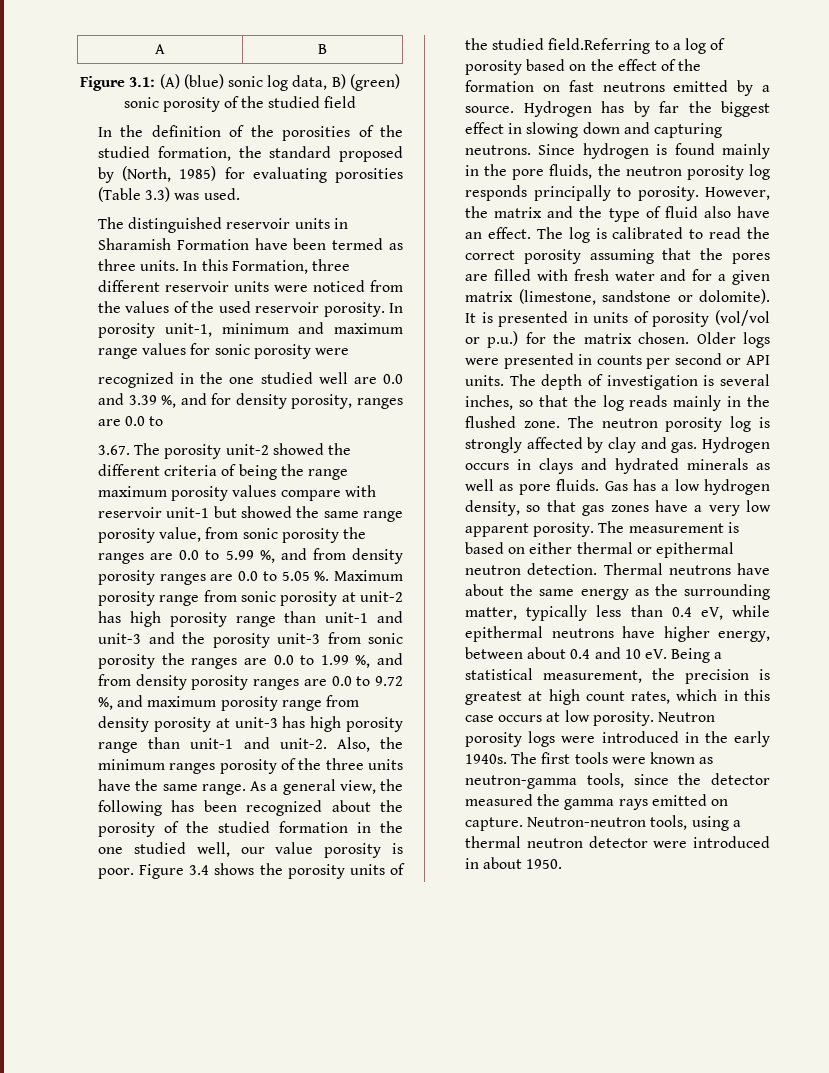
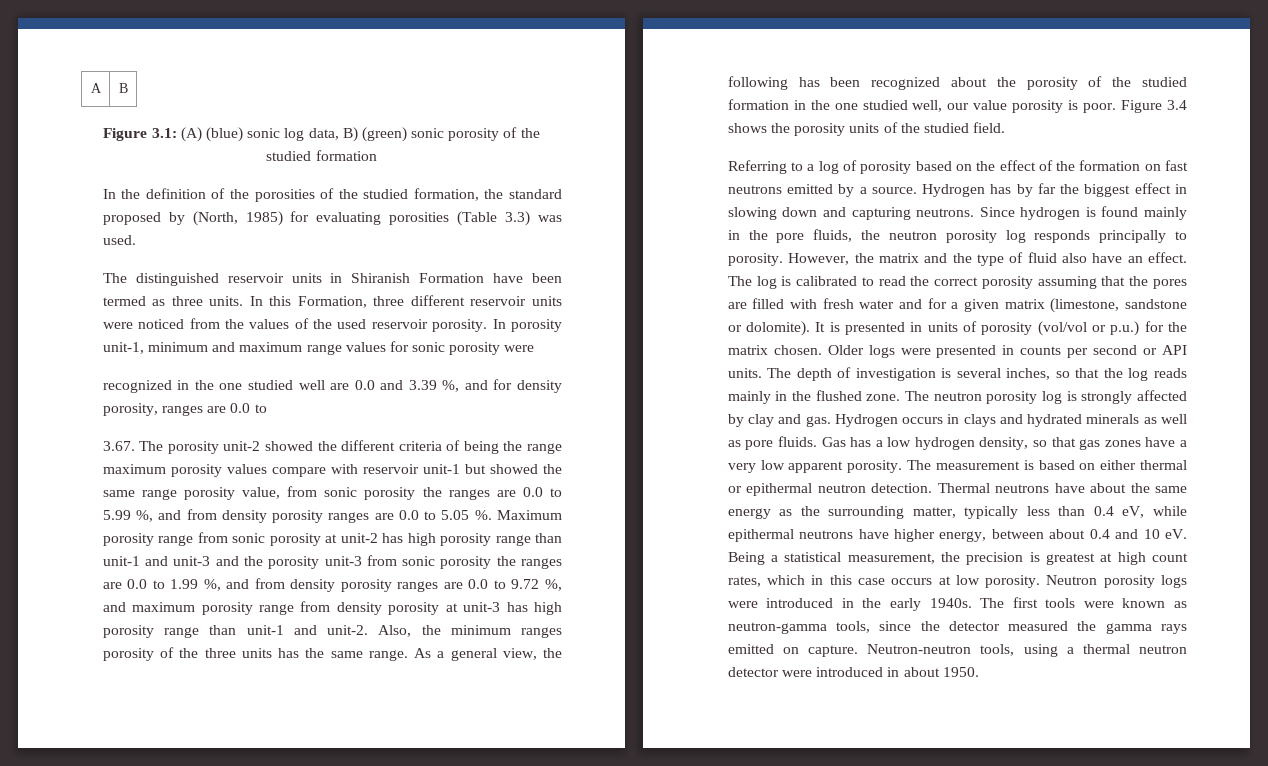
- Figure 3.1: (A) (blue) sonic log data, B) (green) sonic porosity of the studied field
+ Figure 3.1: (A) (blue) sonic log data, B) (green) sonic porosity of the studied formation
- The distinguished reservoir units in Sharamish Formation have been termed as three units.
+ The distinguished reservoir units in Shiranish Formation have been termed as three units.
- Also, the minimum ranges porosity of the three units have the same range.
+ Also, the minimum ranges porosity of the three units has the same range.
- Figure 3.4 shows the porosity units of the studied field.Referring to a log of porosity based on the effect of the formation on fast neutrons emitted by a source.
+ Figure 3.4 shows the porosity units of the studied field.
+ Referring to a log of porosity based on the effect of the formation on fast neutrons emitted by a source.

